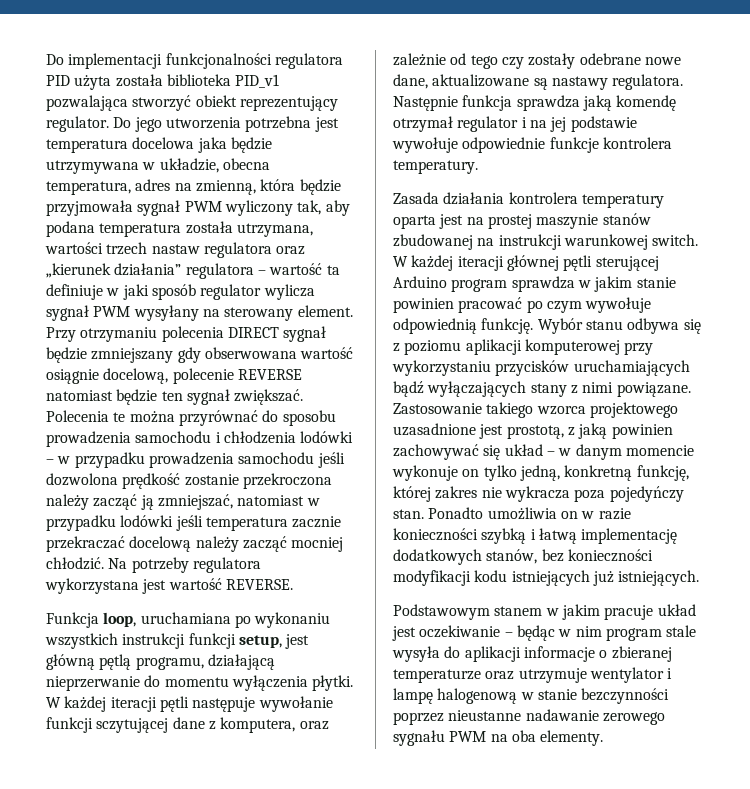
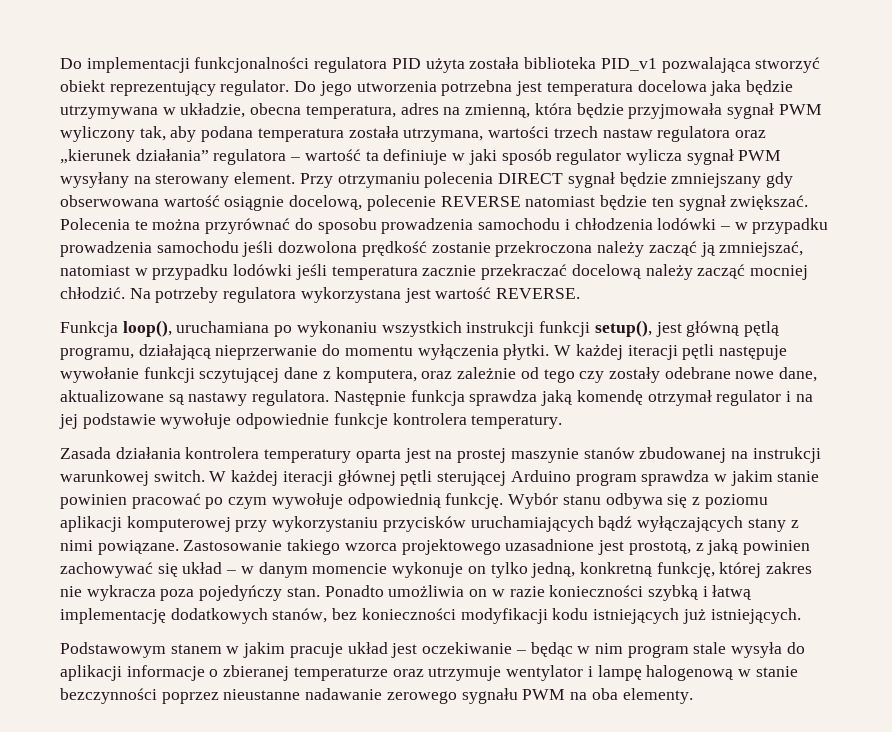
- Funkcja loop, uruchamiana po wykonaniu wszystkich instrukcji funkcji setup, jest główną pętlą programu, działającą nieprzerwanie do momentu wyłączenia płytki.
+ Funkcja loop(), uruchamiana po wykonaniu wszystkich instrukcji funkcji setup(), jest główną pętlą programu, działającą nieprzerwanie do momentu wyłączenia płytki.

